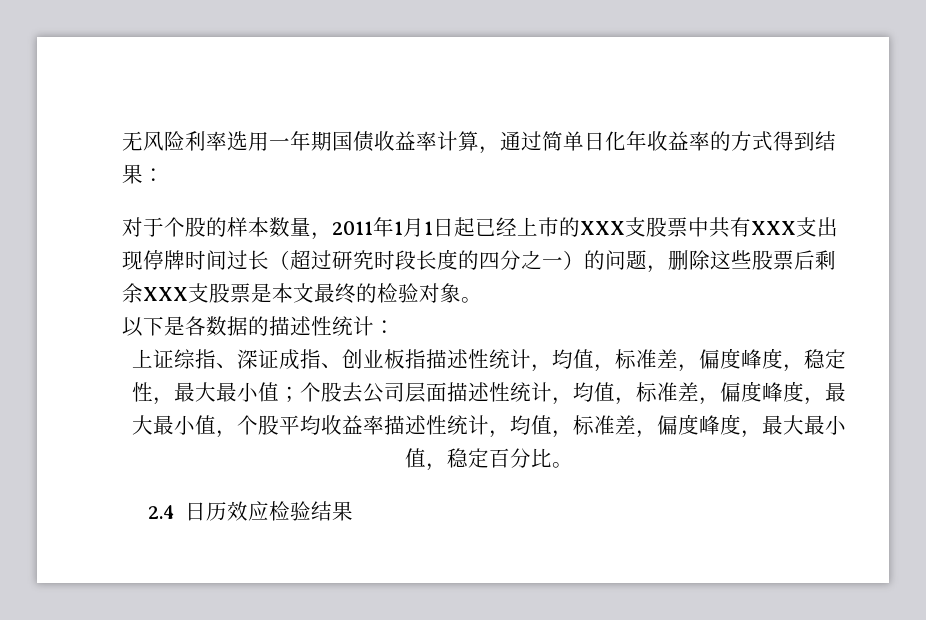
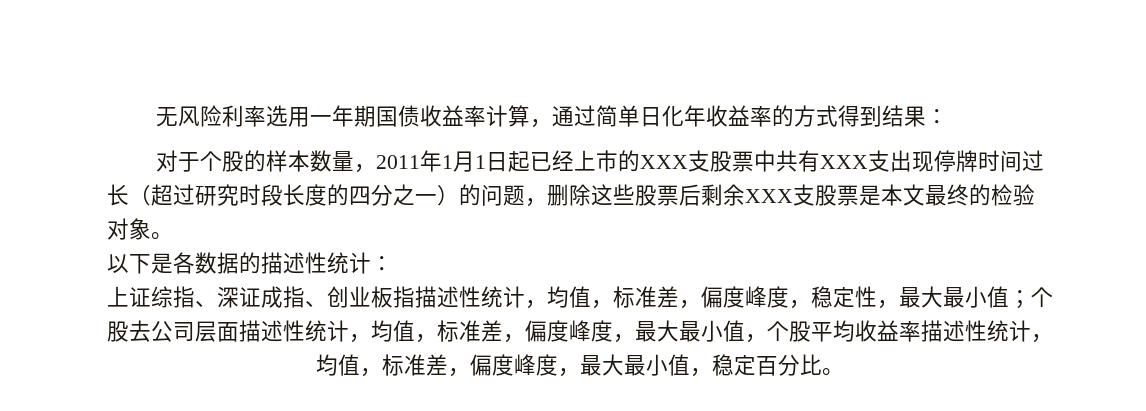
- 2.4日历效应检验结果

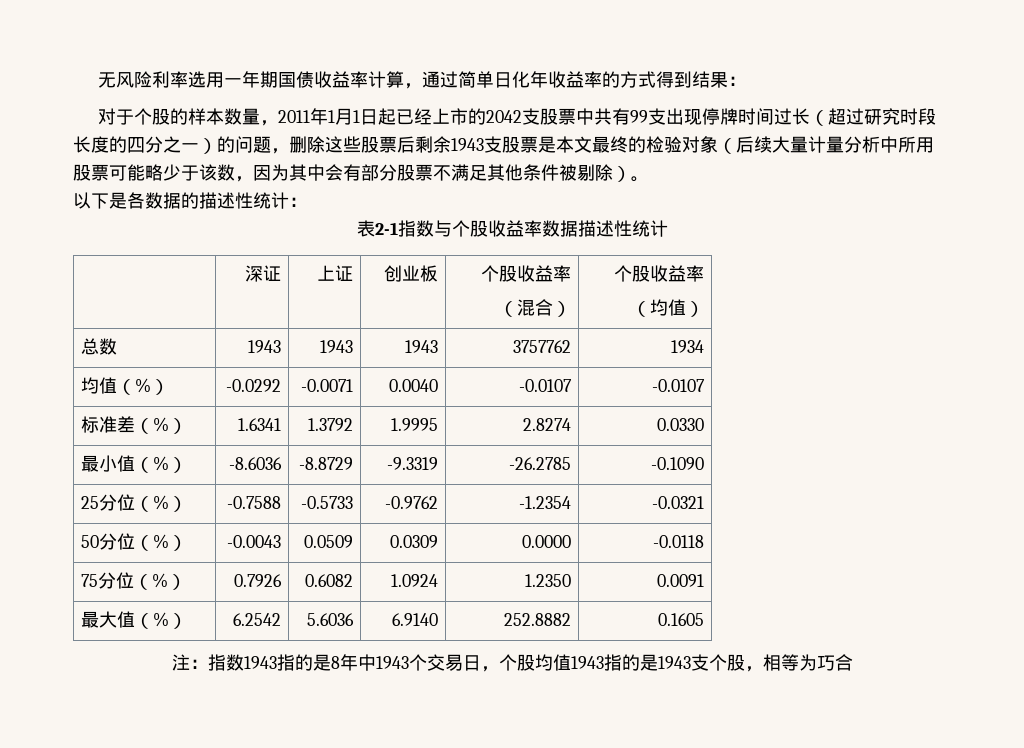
- 对于个股的样本数量，2011年1月1日起已经上市的XXX支股票中共有XXX支出现停牌时间过长（超过研究时段长度的四分之一）的问题，删除这些股票后剩余XXX支股票是本文最终的检验对象。
+ 对于个股的样本数量，2011年1月1日起已经上市的2042支股票中共有99支出现停牌时间过长（超过研究时段长度的四分之一）的问题，删除这些股票后剩余1943支股票是本文最终的检验对象（后续大量计量分析中所用股票可能略少于该数，因为其中会有部分股票不满足其他条件被剔除）。
- 上证综指、深证成指、创业板指描述性统计，均值，标准差，偏度峰度，稳定性，最大最小值；个股去公司层面描述性统计，均值，标准差，偏度峰度，最大最小值，个股平均收益率描述性统计，均值，标准差，偏度峰度，最大最小值，稳定百分比。
+ 表2-1指数与个股收益率数据描述性统计
+ | 深证 | 上证 | 创业板 | 个股收益率
+ （混合） | 个股收益率
+ （均值）
+ 总数 | 1943 | 1943 | 1943 | 3757762 | 1934
+ 均值（%） | -0.0292 | -0.0071 | 0.0040 | -0.0107 | -0.0107
+ 标准差（%） | 1.6341 | 1.3792 | 1.9995 | 2.8274 | 0.0330
+ 最小值（%） | -8.6036 | -8.8729 | -9.3319 | -26.2785 | -0.1090
+ 25分位（%） | -0.7588 | -0.5733 | -0.9762 | -1.2354 | -0.0321
+ 50分位（%） | -0.0043 | 0.0509 | 0.0309 | 0.0000 | -0.0118
+ 75分位（%） | 0.7926 | 0.6082 | 1.0924 | 1.2350 | 0.0091
+ 最大值（%） | 6.2542 | 5.6036 | 6.9140 | 252.8882 | 0.1605
+ 注：指数1943指的是8年中1943个交易日，个股均值1943指的是1943支个股，相等为巧合

